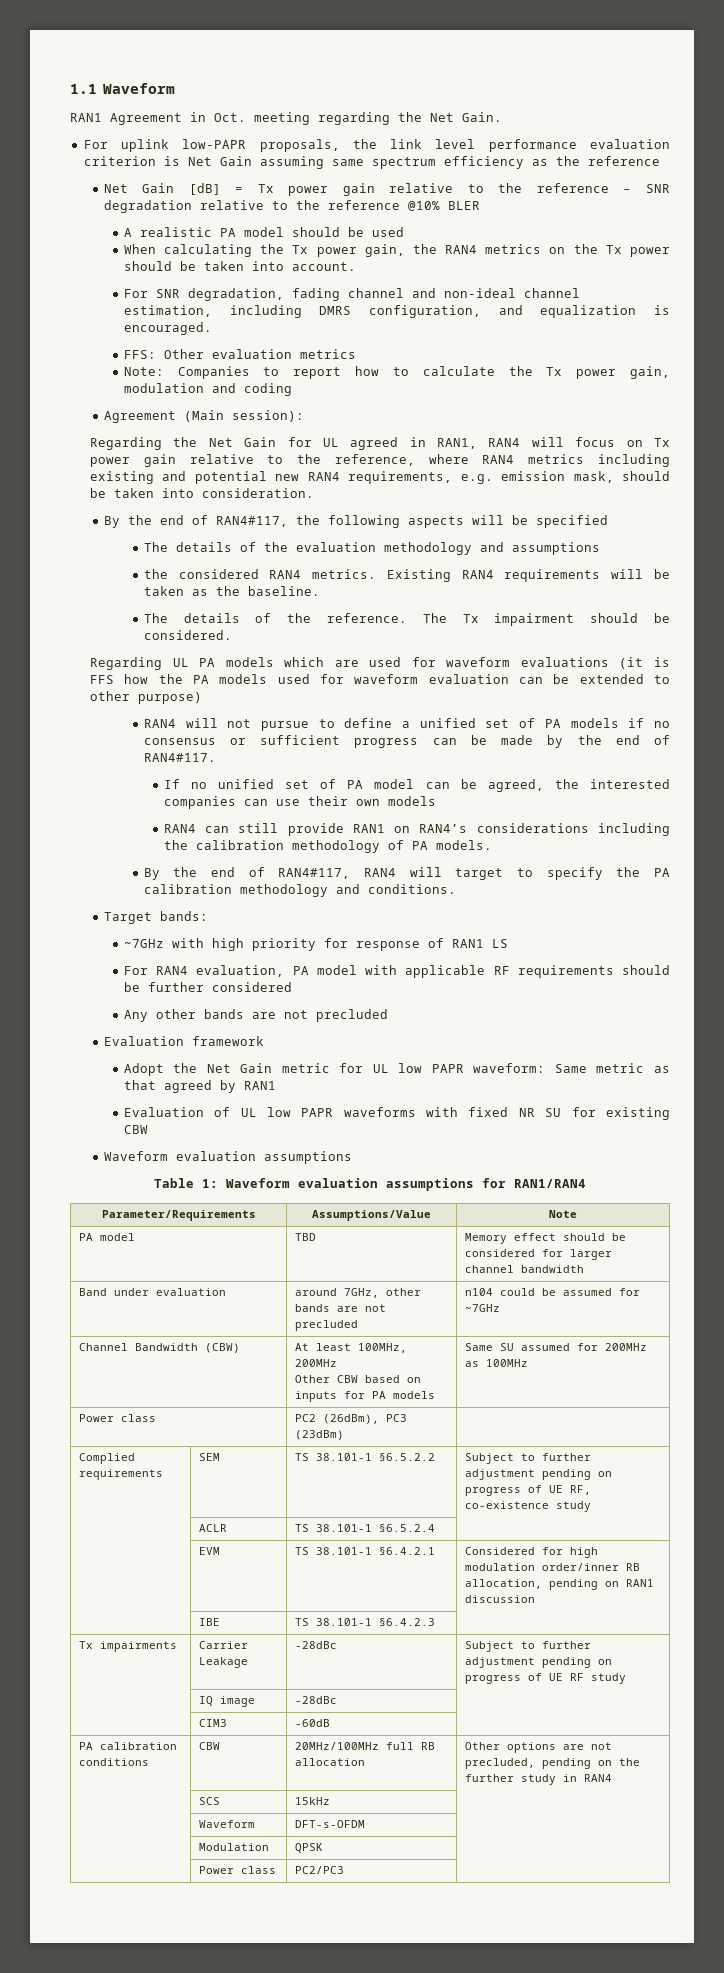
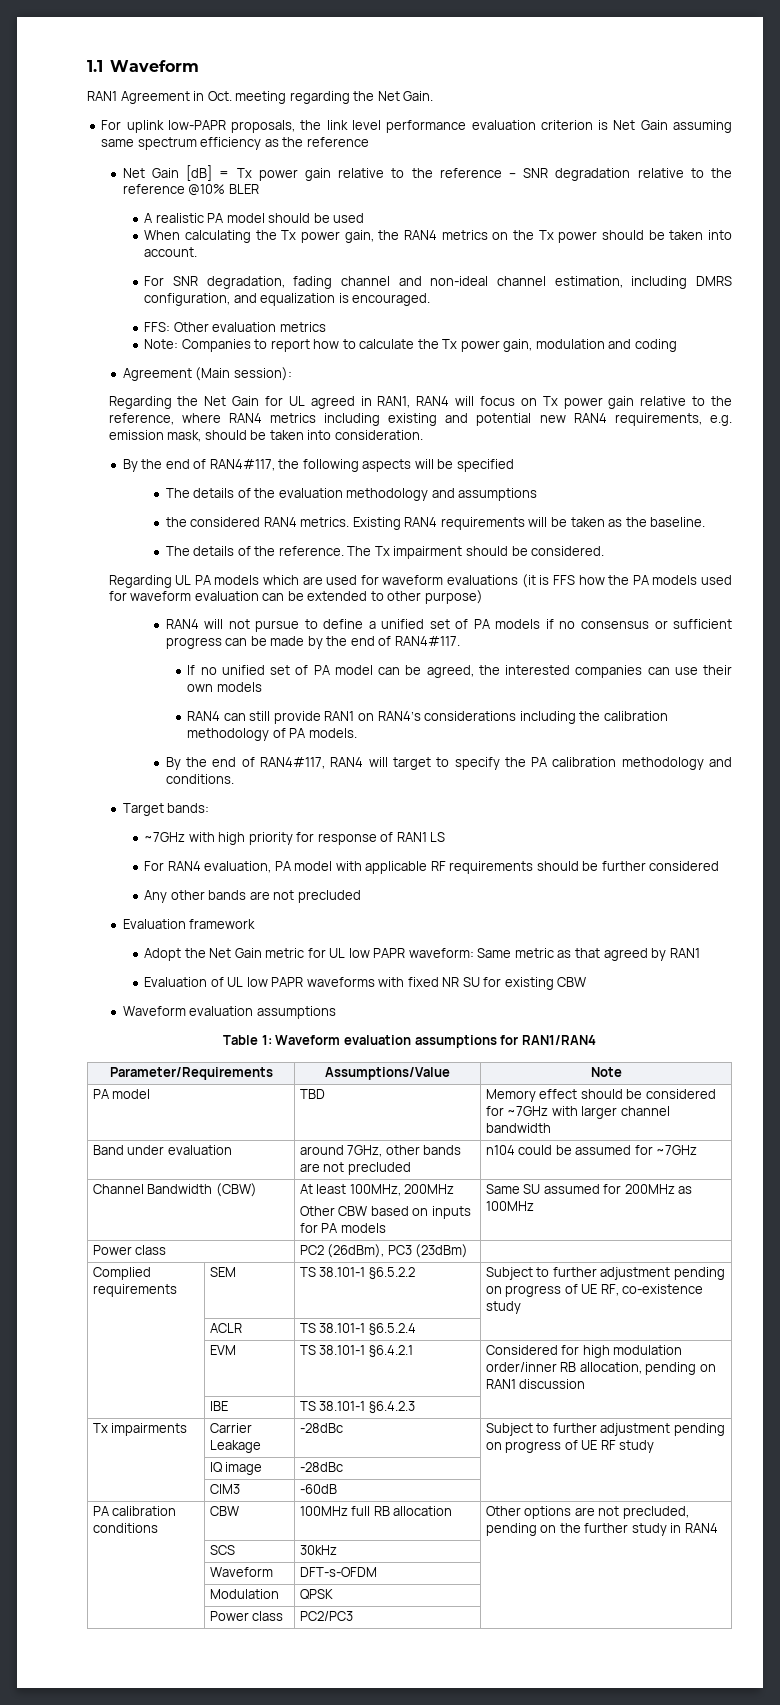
- PA model | TBD | Memory effect should be considered for larger channel bandwidth
+ PA model | TBD | Memory effect should be considered for ~7GHz with larger channel bandwidth
- PA calibration conditions | CBW | 20MHz/100MHz full RB allocation | Other options are not precluded, pending on the further study in RAN4
+ PA calibration conditions | CBW | 100MHz full RB allocation | Other options are not precluded, pending on the further study in RAN4
- | SCS | 15kHz |
+ | SCS | 30kHz |

